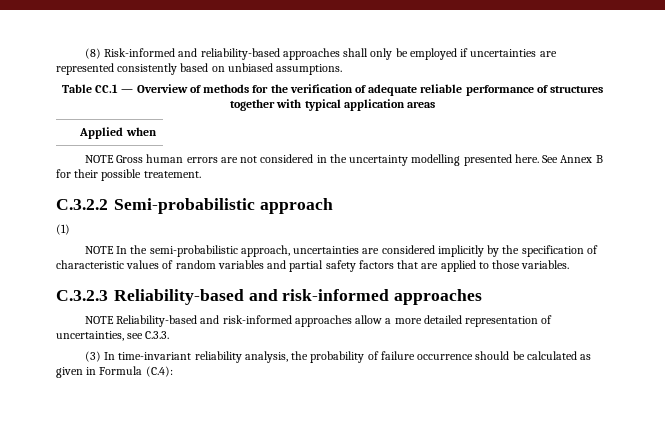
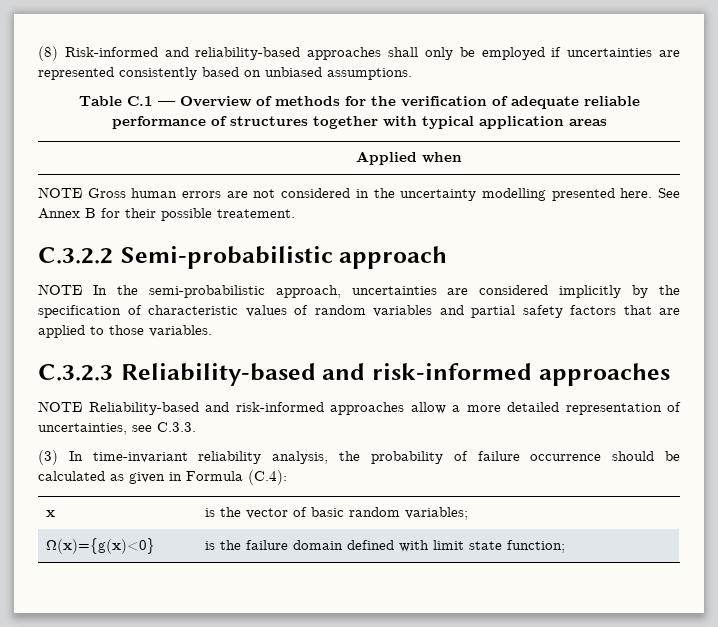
- Table CC.1 — Overview of methods for the verification of adequate reliable performance of structures together with typical application areas
+ Table C.1 — Overview of methods for the verification of adequate reliable performance of structures together with typical application areas
- (1)
+ x | is the vector of basic random variables;
+ Ω(x)={g(x)<0} | is the failure domain defined with limit state function;

